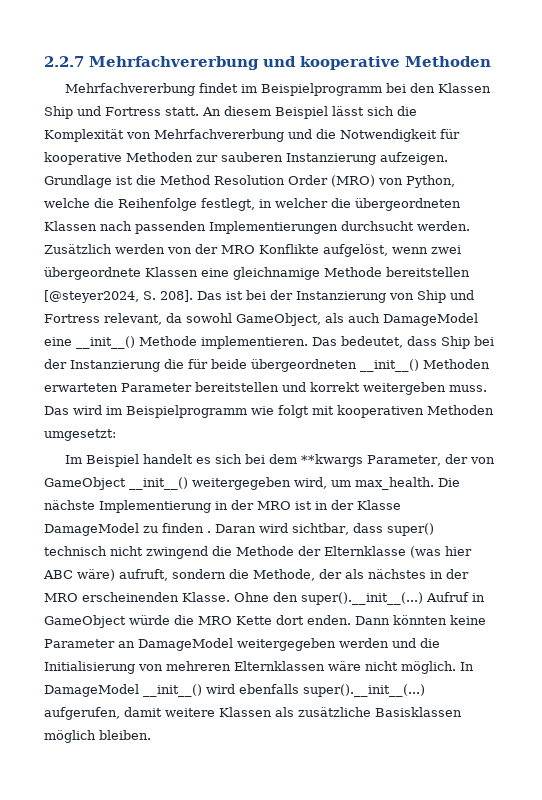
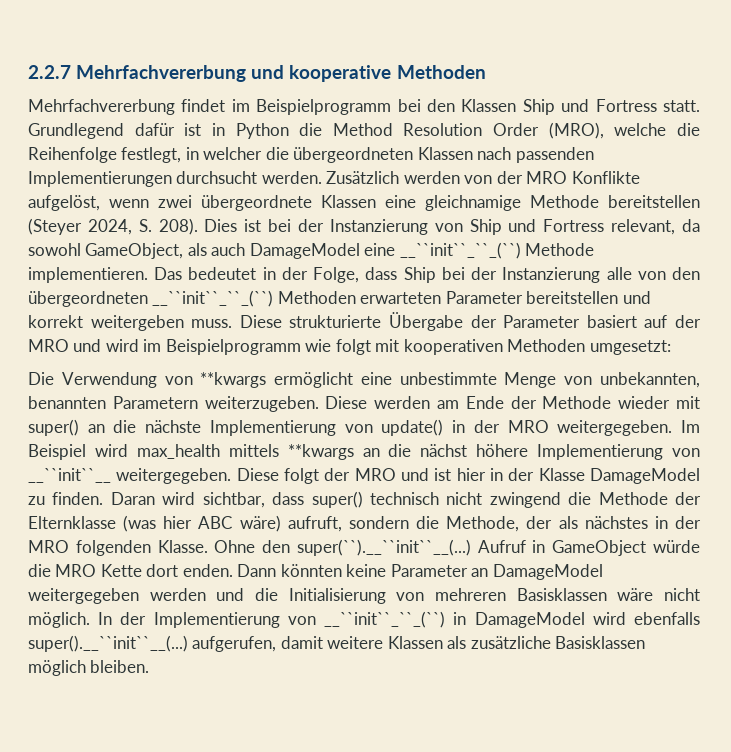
- An diesem Beispiel lässt sich die Komplexität von Mehrfachvererbung und die Notwendigkeit für kooperative Methoden zur sauberen Instanzierung aufzeigen. Grundlage ist die Method Resolution Order (MRO) von Python, welche die Reihenfolge festlegt, in welcher die übergeordneten Klassen nach passenden Implementierungen durchsucht werden.
+ Grundlegend dafür ist in Python die Method Resolution Order (MRO), welche die Reihenfolge festlegt, in welcher die übergeordneten Klassen nach passenden Implementierungen durchsucht werden.
- Zusätzlich werden von der MRO Konflikte aufgelöst, wenn zwei übergeordnete Klassen eine gleichnamige Methode bereitstellen [@steyer2024, S. 208]. Das ist bei der Instanzierung von Ship und Fortress relevant, da sowohl GameObject, als auch DamageModel eine __init__() Methode implementieren.
+ Zusätzlich werden von der MRO Konflikte aufgelöst, wenn zwei übergeordnete Klassen eine gleichnamige Methode bereitstellen (Steyer 2024, S. 208). Dies ist bei der Instanzierung von Ship und Fortress relevant, da sowohl GameObject, als auch DamageModel eine __``init``_``_(``) Methode implementieren.
- Das bedeutet, dass Ship bei der Instanzierung die für beide übergeordneten __init__() Methoden erwarteten Parameter bereitstellen und korrekt weitergeben muss.
+ Das bedeutet in der Folge, dass Ship bei der Instanzierung alle von den übergeordneten __``init``_``_(``) Methoden erwarteten Parameter bereitstellen und korrekt weitergeben muss.
- Das wird im Beispielprogramm wie folgt mit kooperativen Methoden umgesetzt:
+ Diese strukturierte Übergabe der Parameter basiert auf der MRO und wird im Beispielprogramm wie folgt mit kooperativen Methoden umgesetzt:
- Im Beispiel handelt es sich bei dem **kwargs Parameter, der von GameObject __init__() weitergegeben wird, um max_health. Die nächste Implementierung in der MRO ist in der Klasse DamageModel zu finden .
+ Die Verwendung von **kwargs ermöglicht eine unbestimmte Menge von unbekannten, benannten Parametern weiterzugeben. Diese werden am Ende der Methode wieder mit super() an die nächste Implementierung von update() in der MRO weitergegeben. Im Beispiel wird max_health mittels **kwargs an die nächst höhere Implementierung von __``init``__ weitergegeben. Diese folgt der MRO und ist hier in der Klasse DamageModel zu finden.
- Daran wird sichtbar, dass super() technisch nicht zwingend die Methode der Elternklasse (was hier ABC wäre) aufruft, sondern die Methode, der als nächstes in der MRO erscheinenden Klasse.
+ Daran wird sichtbar, dass super() technisch nicht zwingend die Methode der Elternklasse (was hier ABC wäre) aufruft, sondern die Methode, der als nächstes in der MRO folgenden Klasse.
- Ohne den super().__init__(...)
+ Ohne den super(``).__``init``__(...)
- Dann könnten keine Parameter an DamageModel weitergegeben werden und die Initialisierung von mehreren Elternklassen wäre nicht möglich.
+ Dann könnten keine Parameter an DamageModel weitergegeben werden und die Initialisierung von mehreren Basisklassen wäre nicht möglich.
- In DamageModel __init__() wird ebenfalls super().__init__(...) aufgerufen, damit weitere Klassen als zusätzliche Basisklassen möglich bleiben.
+ In der Implementierung von __``init``_``_(``) in DamageModel wird ebenfalls super().__``init``__(...) aufgerufen, damit weitere Klassen als zusätzliche Basisklassen möglich bleiben.

